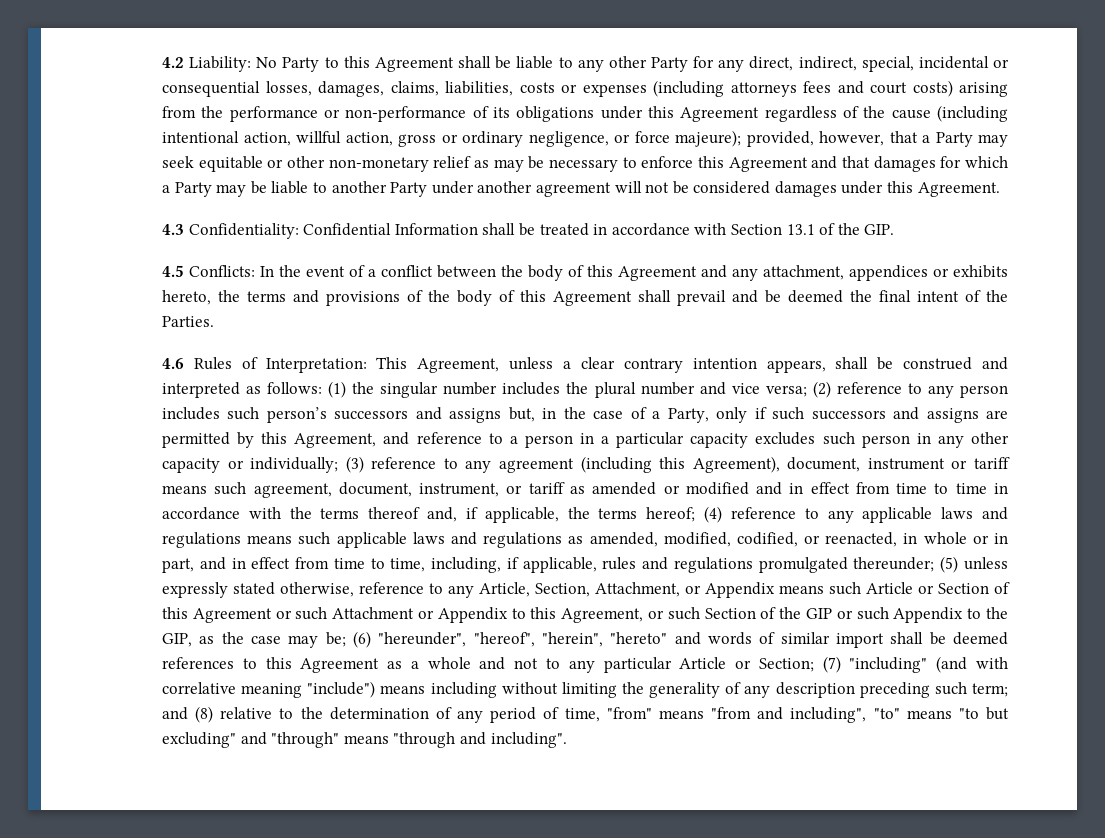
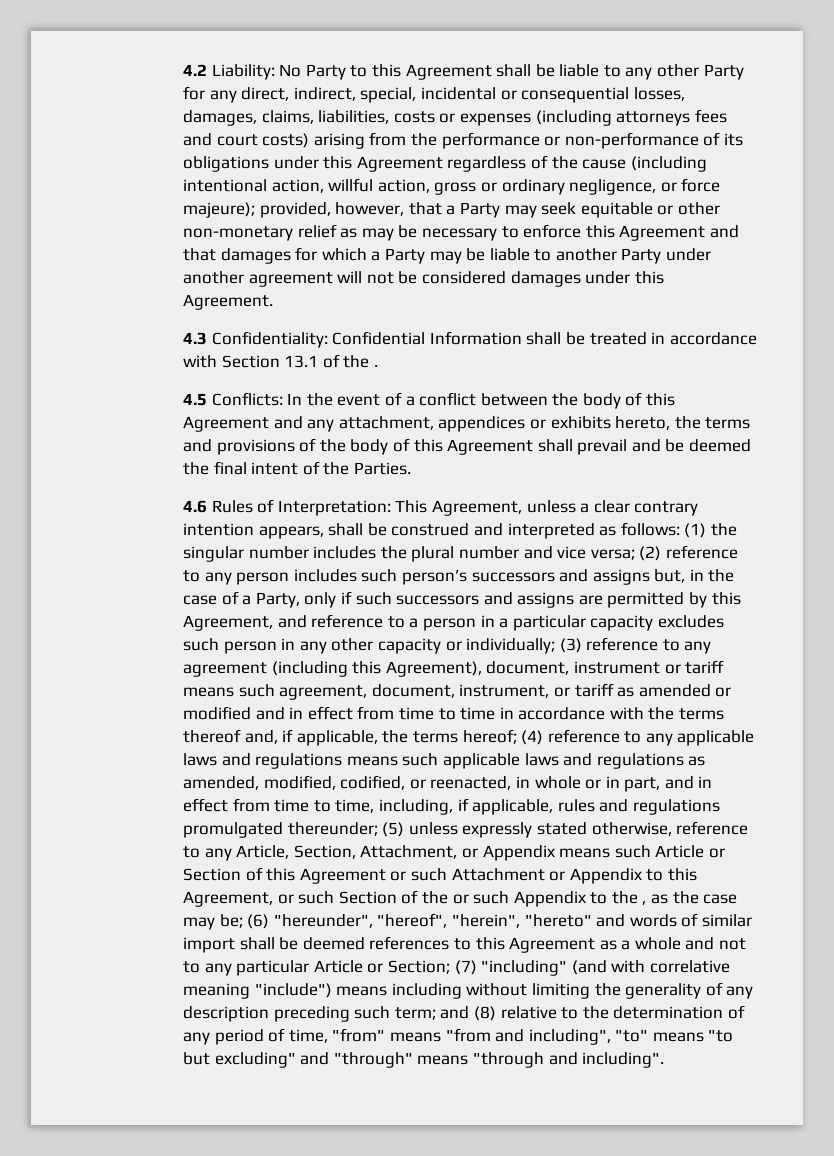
- 4.3 Confidentiality: Confidential Information shall be treated in accordance with Section 13.1 of the GIP.
+ 4.3 Confidentiality: Confidential Information shall be treated in accordance with Section 13.1 of the .
- (5) unless expressly stated otherwise, reference to any Article, Section, Attachment, or Appendix means such Article or Section of this Agreement or such Attachment or Appendix to this Agreement, or such Section of the GIP or such Appendix to the GIP, as the case may be;
+ (5) unless expressly stated otherwise, reference to any Article, Section, Attachment, or Appendix means such Article or Section of this Agreement or such Attachment or Appendix to this Agreement, or such Section of the or such Appendix to the , as the case may be;

